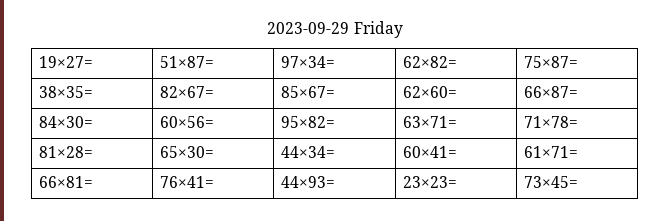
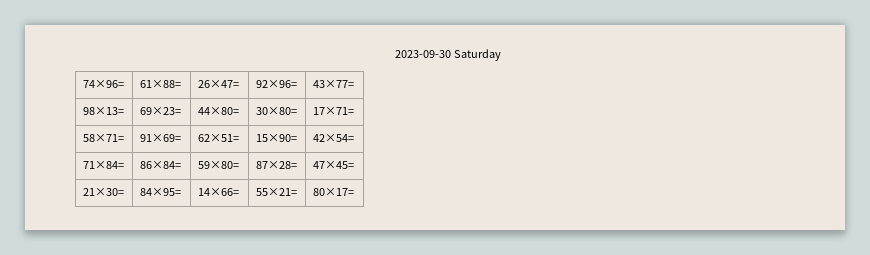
- 2023-09-29 Friday
- 19×27= | 51×87= | 97×34= | 62×82= | 75×87=
- 38×35= | 82×67= | 85×67= | 62×60= | 66×87=
- 84×30= | 60×56= | 95×82= | 63×71= | 71×78=
- 81×28= | 65×30= | 44×34= | 60×41= | 61×71=
- 66×81= | 76×41= | 44×93= | 23×23= | 73×45=
+ 2023-09-30 Saturday
+ 74×96= | 61×88= | 26×47= | 92×96= | 43×77=
+ 98×13= | 69×23= | 44×80= | 30×80= | 17×71=
+ 58×71= | 91×69= | 62×51= | 15×90= | 42×54=
+ 71×84= | 86×84= | 59×80= | 87×28= | 47×45=
+ 21×30= | 84×95= | 14×66= | 55×21= | 80×17=

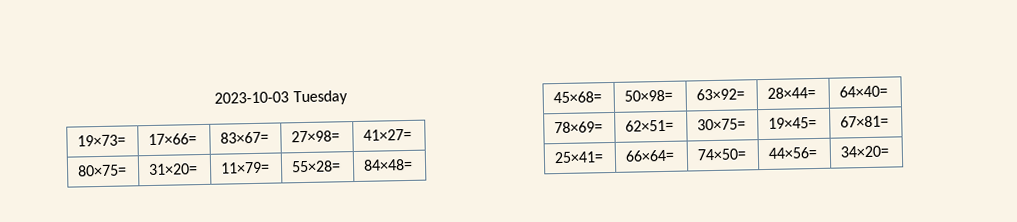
- 2023-09-30 Saturday
- 74×96= | 61×88= | 26×47= | 92×96= | 43×77=
- 98×13= | 69×23= | 44×80= | 30×80= | 17×71=
- 58×71= | 91×69= | 62×51= | 15×90= | 42×54=
- 71×84= | 86×84= | 59×80= | 87×28= | 47×45=
- 21×30= | 84×95= | 14×66= | 55×21= | 80×17=
+ 2023-10-03 Tuesday
+ 19×73= | 17×66= | 83×67= | 27×98= | 41×27=
+ 80×75= | 31×20= | 11×79= | 55×28= | 84×48=
+ 45×68= | 50×98= | 63×92= | 28×44= | 64×40=
+ 78×69= | 62×51= | 30×75= | 19×45= | 67×81=
+ 25×41= | 66×64= | 74×50= | 44×56= | 34×20=

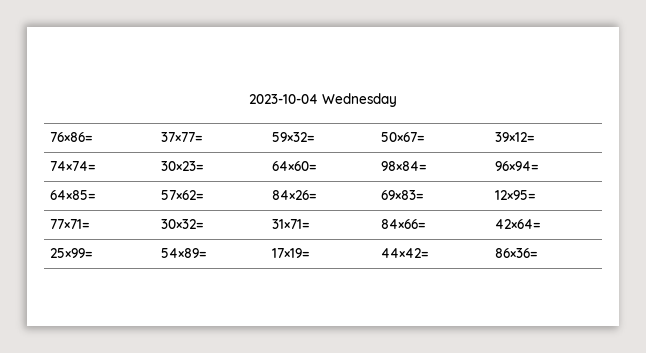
- 2023-10-03 Tuesday
- 19×73= | 17×66= | 83×67= | 27×98= | 41×27=
- 80×75= | 31×20= | 11×79= | 55×28= | 84×48=
- 45×68= | 50×98= | 63×92= | 28×44= | 64×40=
- 78×69= | 62×51= | 30×75= | 19×45= | 67×81=
- 25×41= | 66×64= | 74×50= | 44×56= | 34×20=
+ 2023-10-04 Wednesday
+ 76×86= | 37×77= | 59×32= | 50×67= | 39×12=
+ 74×74= | 30×23= | 64×60= | 98×84= | 96×94=
+ 64×85= | 57×62= | 84×26= | 69×83= | 12×95=
+ 77×71= | 30×32= | 31×71= | 84×66= | 42×64=
+ 25×99= | 54×89= | 17×19= | 44×42= | 86×36=

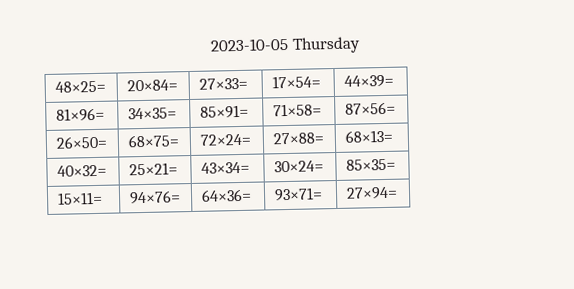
- 2023-10-04 Wednesday
- 76×86= | 37×77= | 59×32= | 50×67= | 39×12=
- 74×74= | 30×23= | 64×60= | 98×84= | 96×94=
- 64×85= | 57×62= | 84×26= | 69×83= | 12×95=
- 77×71= | 30×32= | 31×71= | 84×66= | 42×64=
- 25×99= | 54×89= | 17×19= | 44×42= | 86×36=
+ 2023-10-05 Thursday
+ 48×25= | 20×84= | 27×33= | 17×54= | 44×39=
+ 81×96= | 34×35= | 85×91= | 71×58= | 87×56=
+ 26×50= | 68×75= | 72×24= | 27×88= | 68×13=
+ 40×32= | 25×21= | 43×34= | 30×24= | 85×35=
+ 15×11= | 94×76= | 64×36= | 93×71= | 27×94=

